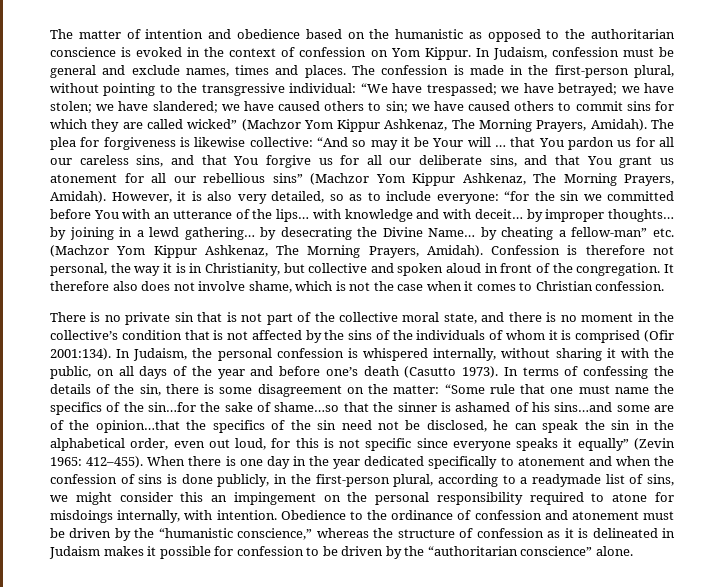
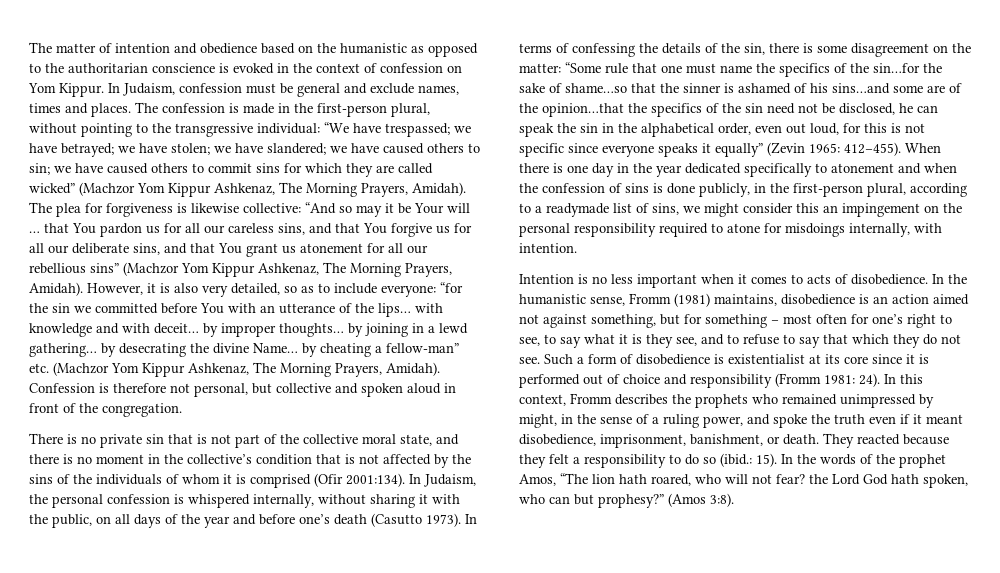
- However, it is also very detailed, so as to include everyone: “for the sin we committed before You with an utterance of the lips… with knowledge and with deceit… by improper thoughts… by joining in a lewd gathering… by desecrating the Divine Name… by cheating a fellow-man” etc. (Machzor Yom Kippur Ashkenaz, The Morning Prayers, Amidah).
+ However, it is also very detailed, so as to include everyone: “for the sin we committed before You with an utterance of the lips… with knowledge and with deceit… by improper thoughts… by joining in a lewd gathering… by desecrating the divine Name… by cheating a fellow-man” etc. (Machzor Yom Kippur Ashkenaz, The Morning Prayers, Amidah).
- Confession is therefore not personal, the way it is in Christianity, but collective and spoken aloud in front of the congregation. It therefore also does not involve shame, which is not the case when it comes to Christian confession.
+ Confession is therefore not personal, but collective and spoken aloud in front of the congregation.
- When there is one day in the year dedicated specifically to atonement and when the confession of sins is done publicly, in the first-person plural, according to a readymade list of sins, we might consider this an impingement on the personal responsibility required to atone for misdoings internally, with intention. Obedience to the ordinance of confession and atonement must be driven by the “humanistic conscience,” whereas the structure of confession as it is delineated in Judaism makes it possible for confession to be driven by the “authoritarian conscience” alone.
+ When there is one day in the year dedicated specifically to atonement and when the confession of sins is done publicly, in the first-person plural, according to a readymade list of sins, we might consider this an impingement on the personal responsibility required to atone for misdoings internally, with intention.
+ Intention is no less important when it comes to acts of disobedience. In the humanistic sense, Fromm (1981) maintains, disobedience is an action aimed not against something, but for something – most often for one’s right to see, to say what it is they see, and to refuse to say that which they do not see. Such a form of disobedience is existentialist at its core since it is performed out of choice and responsibility (Fromm 1981: 24). In this context, Fromm describes the prophets who remained unimpressed by might, in the sense of a ruling power, and spoke the truth even if it meant disobedience, imprisonment, banishment, or death. They reacted because they felt a responsibility to do so (ibid.: 15). In the words of the prophet Amos, “The lion hath roared, who will not fear? the Lord God hath spoken, who can but prophesy?” (Amos 3:8).

